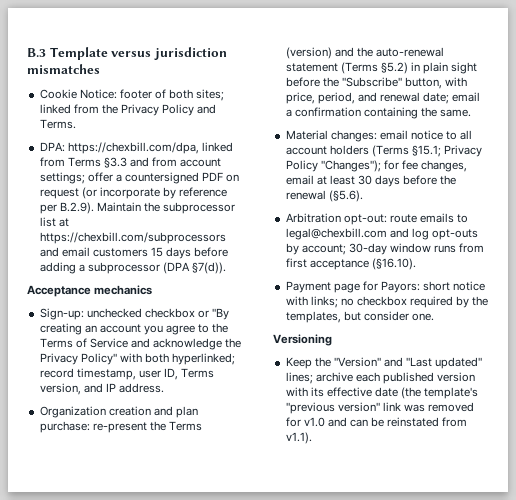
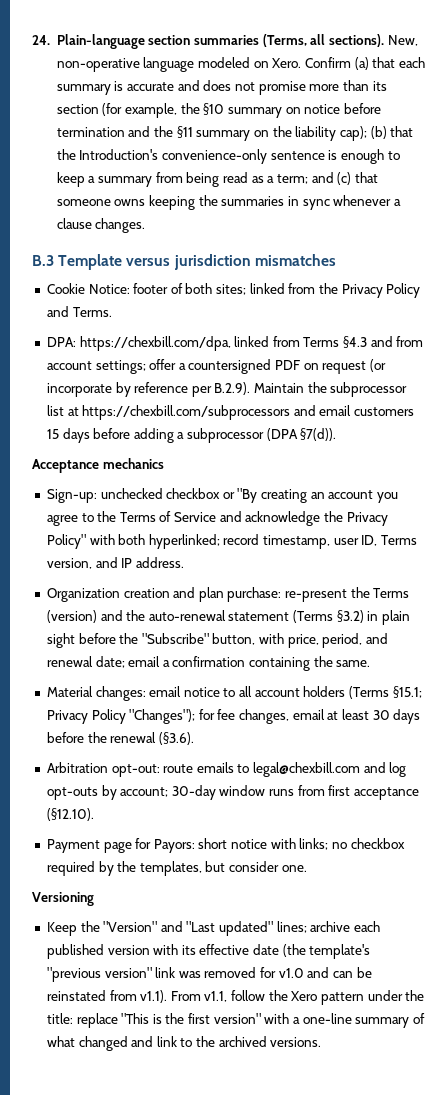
+ 24. Plain-language section summaries (Terms, all sections). New, non-operative language modeled on Xero. Confirm (a) that each summary is accurate and does not promise more than its section (for example, the §10 summary on notice before termination and the §11 summary on the liability cap); (b) that the Introduction's convenience-only sentence is enough to keep a summary from being read as a term; and (c) that someone owns keeping the summaries in sync whenever a clause changes.
- DPA: https://chexbill.com/dpa, linked from Terms §3.3 and from account settings; offer a countersigned PDF on request (or incorporate by reference per B.2.9). Maintain the subprocessor list at https://chexbill.com/subprocessors and email customers 15 days before adding a subprocessor (DPA §7(d)).
+ DPA: https://chexbill.com/dpa, linked from Terms §4.3 and from account settings; offer a countersigned PDF on request (or incorporate by reference per B.2.9). Maintain the subprocessor list at https://chexbill.com/subprocessors and email customers 15 days before adding a subprocessor (DPA §7(d)).
- Organization creation and plan purchase: re-present the Terms (version) and the auto-renewal statement (Terms §5.2) in plain sight before the "Subscribe" button, with price, period, and renewal date; email a confirmation containing the same.
+ Organization creation and plan purchase: re-present the Terms (version) and the auto-renewal statement (Terms §3.2) in plain sight before the "Subscribe" button, with price, period, and renewal date; email a confirmation containing the same.
- Material changes: email notice to all account holders (Terms §15.1; Privacy Policy "Changes"); for fee changes, email at least 30 days before the renewal (§5.6).
+ Material changes: email notice to all account holders (Terms §15.1; Privacy Policy "Changes"); for fee changes, email at least 30 days before the renewal (§3.6).
- Arbitration opt-out: route emails to legal@chexbill.com and log opt-outs by account; 30-day window runs from first acceptance (§16.10).
+ Arbitration opt-out: route emails to legal@chexbill.com and log opt-outs by account; 30-day window runs from first acceptance (§12.10).
- Keep the "Version" and "Last updated" lines; archive each published version with its effective date (the template's "previous version" link was removed for v1.0 and can be reinstated from v1.1).
+ Keep the "Version" and "Last updated" lines; archive each published version with its effective date (the template's "previous version" link was removed for v1.0 and can be reinstated from v1.1). From v1.1, follow the Xero pattern under the title: replace "This is the first version" with a one-line summary of what changed and link to the archived versions.

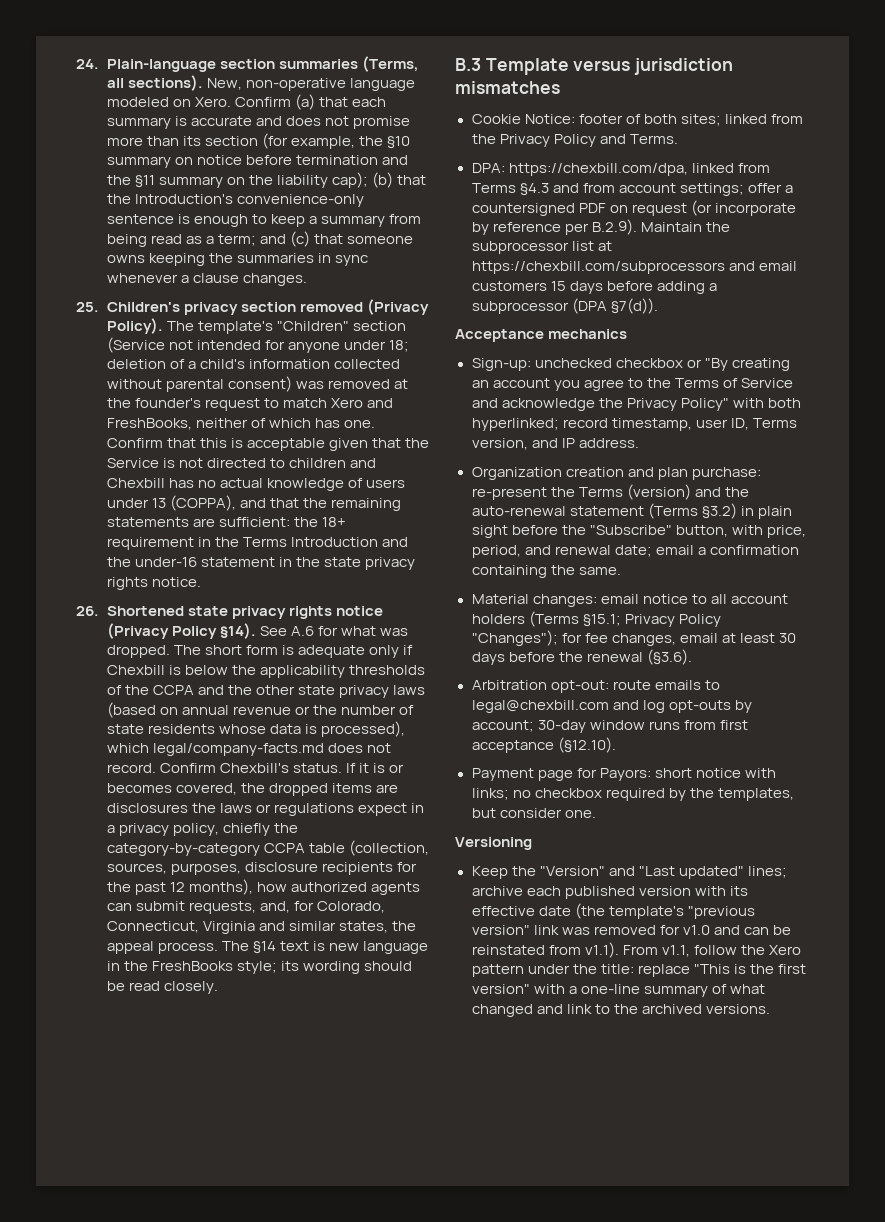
+ 25. Children's privacy section removed (Privacy Policy). The template's "Children" section (Service not intended for anyone under 18; deletion of a child's information collected without parental consent) was removed at the founder's request to match Xero and FreshBooks, neither of which has one. Confirm that this is acceptable given that the Service is not directed to children and Chexbill has no actual knowledge of users under 13 (COPPA), and that the remaining statements are sufficient: the 18+ requirement in the Terms Introduction and the under-16 statement in the state privacy rights notice.
+ 26. Shortened state privacy rights notice (Privacy Policy §14). See A.6 for what was dropped. The short form is adequate only if Chexbill is below the applicability thresholds of the CCPA and the other state privacy laws (based on annual revenue or the number of state residents whose data is processed), which legal/company-facts.md does not record. Confirm Chexbill's status. If it is or becomes covered, the dropped items are disclosures the laws or regulations expect in a privacy policy, chiefly the category-by-category CCPA table (collection, sources, purposes, disclosure recipients for the past 12 months), how authorized agents can submit requests, and, for Colorado, Connecticut, Virginia and similar states, the appeal process. The §14 text is new language in the FreshBooks style; its wording should be read closely.

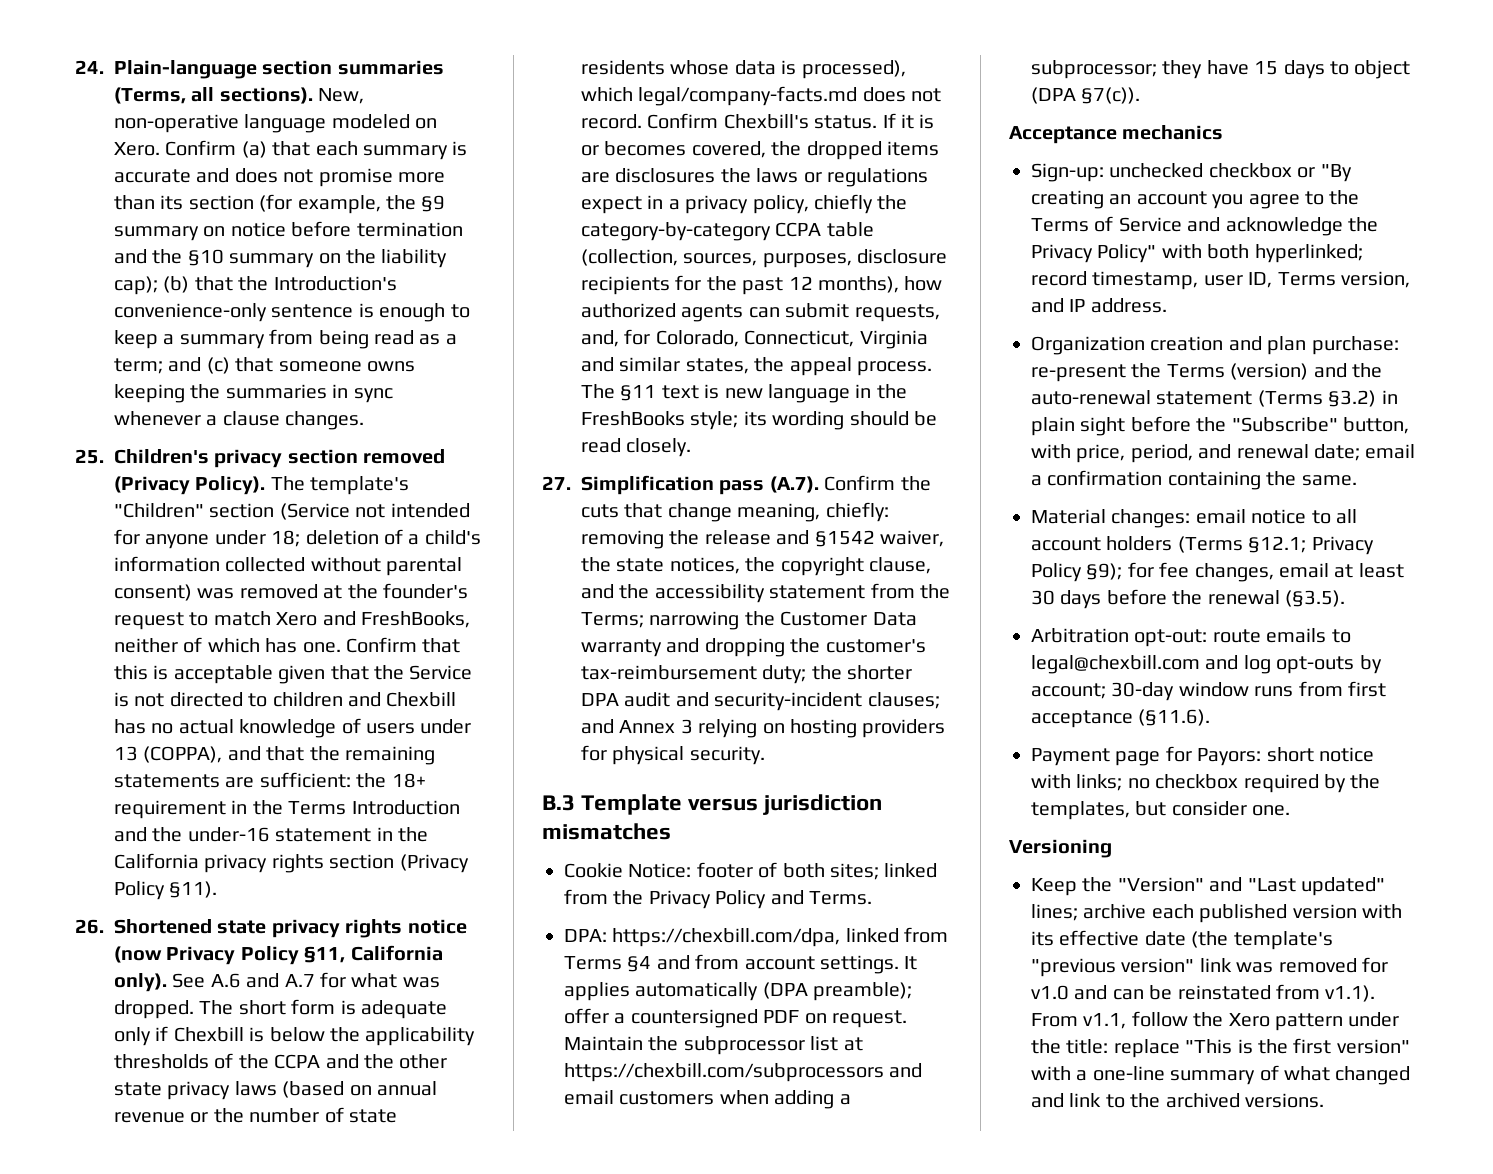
- Confirm (a) that each summary is accurate and does not promise more than its section (for example, the §10 summary on notice before termination and the §11 summary on the liability cap);
+ Confirm (a) that each summary is accurate and does not promise more than its section (for example, the §9 summary on notice before termination and the §10 summary on the liability cap);
- Confirm that this is acceptable given that the Service is not directed to children and Chexbill has no actual knowledge of users under 13 (COPPA), and that the remaining statements are sufficient: the 18+ requirement in the Terms Introduction and the under-16 statement in the state privacy rights notice.
+ Confirm that this is acceptable given that the Service is not directed to children and Chexbill has no actual knowledge of users under 13 (COPPA), and that the remaining statements are sufficient: the 18+ requirement in the Terms Introduction and the under-16 statement in the California privacy rights section (Privacy Policy §11).
- 26. Shortened state privacy rights notice (Privacy Policy §14). See A.6 for what was dropped.
+ 26. Shortened state privacy rights notice (now Privacy Policy §11, California only). See A.6 and A.7 for what was dropped.
- The §14 text is new language in the FreshBooks style; its wording should be read closely.
+ The §11 text is new language in the FreshBooks style; its wording should be read closely.
+ 27. Simplification pass (A.7). Confirm the cuts that change meaning, chiefly: removing the release and §1542 waiver, the state notices, the copyright clause, and the accessibility statement from the Terms; narrowing the Customer Data warranty and dropping the customer's tax-reimbursement duty; the shorter DPA audit and security-incident clauses; and Annex 3 relying on hosting providers for physical security.
- DPA: https://chexbill.com/dpa, linked from Terms §4.3 and from account settings; offer a countersigned PDF on request (or incorporate by reference per B.2.9). Maintain the subprocessor list at https://chexbill.com/subprocessors and email customers 15 days before adding a subprocessor (DPA §7(d)).
+ DPA: https://chexbill.com/dpa, linked from Terms §4 and from account settings. It applies automatically (DPA preamble); offer a countersigned PDF on request. Maintain the subprocessor list at https://chexbill.com/subprocessors and email customers when adding a subprocessor; they have 15 days to object (DPA §7(c)).
- Material changes: email notice to all account holders (Terms §15.1; Privacy Policy "Changes"); for fee changes, email at least 30 days before the renewal (§3.6).
+ Material changes: email notice to all account holders (Terms §12.1; Privacy Policy §9); for fee changes, email at least 30 days before the renewal (§3.5).
- Arbitration opt-out: route emails to legal@chexbill.com and log opt-outs by account; 30-day window runs from first acceptance (§12.10).
+ Arbitration opt-out: route emails to legal@chexbill.com and log opt-outs by account; 30-day window runs from first acceptance (§11.6).

